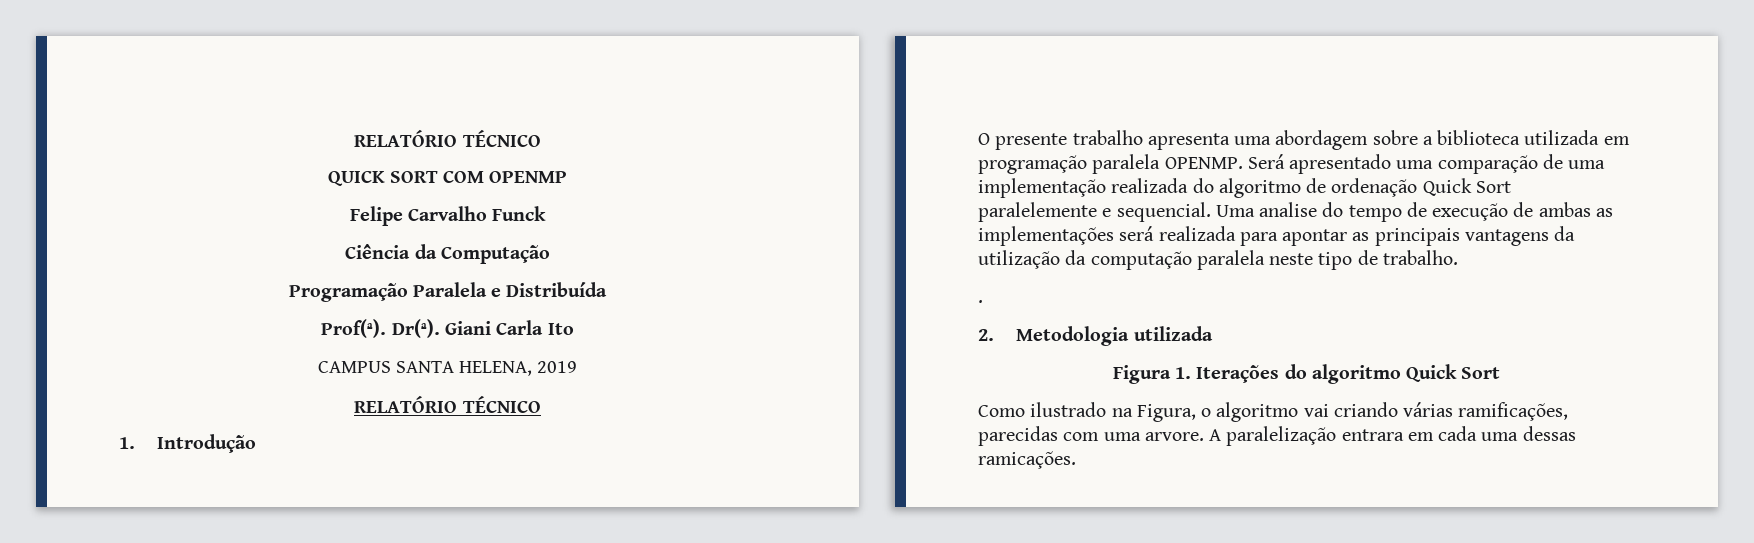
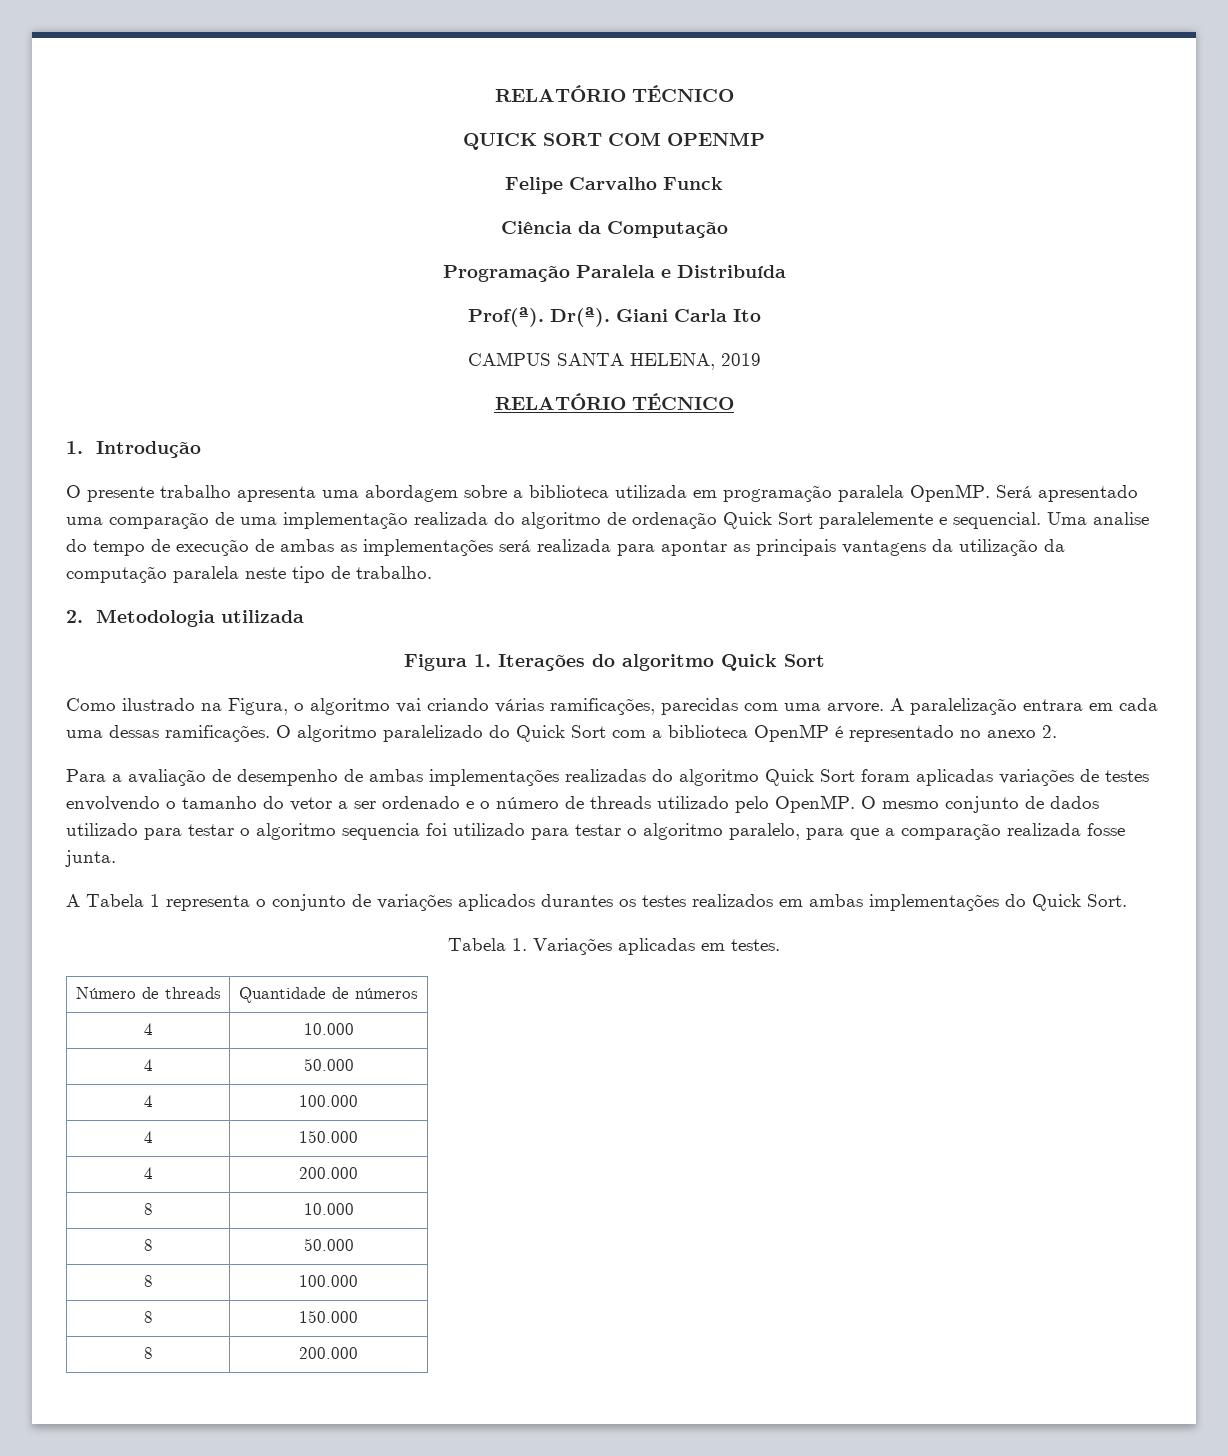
- O presente trabalho apresenta uma abordagem sobre a biblioteca utilizada em programação paralela OPENMP.
+ O presente trabalho apresenta uma abordagem sobre a biblioteca utilizada em programação paralela OpenMP.
- .
- A paralelização entrara em cada uma dessas ramicações.
+ A paralelização entrara em cada uma dessas ramificações. O algoritmo paralelizado do Quick Sort com a biblioteca OpenMP é representado no anexo 2.
+ Para a avaliação de desempenho de ambas implementações realizadas do algoritmo Quick Sort foram aplicadas variações de testes envolvendo o tamanho do vetor a ser ordenado e o número de threads utilizado pelo OpenMP. O mesmo conjunto de dados utilizado para testar o algoritmo sequencia foi utilizado para testar o algoritmo paralelo, para que a comparação realizada fosse junta.
+ A Tabela 1 representa o conjunto de variações aplicados durantes os testes realizados em ambas implementações do Quick Sort.
+ Tabela 1. Variações aplicadas em testes.
+ Número de threads | Quantidade de números
+ 4 | 10.000
+ 4 | 50.000
+ 4 | 100.000
+ 4 | 150.000
+ 4 | 200.000
+ 8 | 10.000
+ 8 | 50.000
+ 8 | 100.000
+ 8 | 150.000
+ 8 | 200.000

